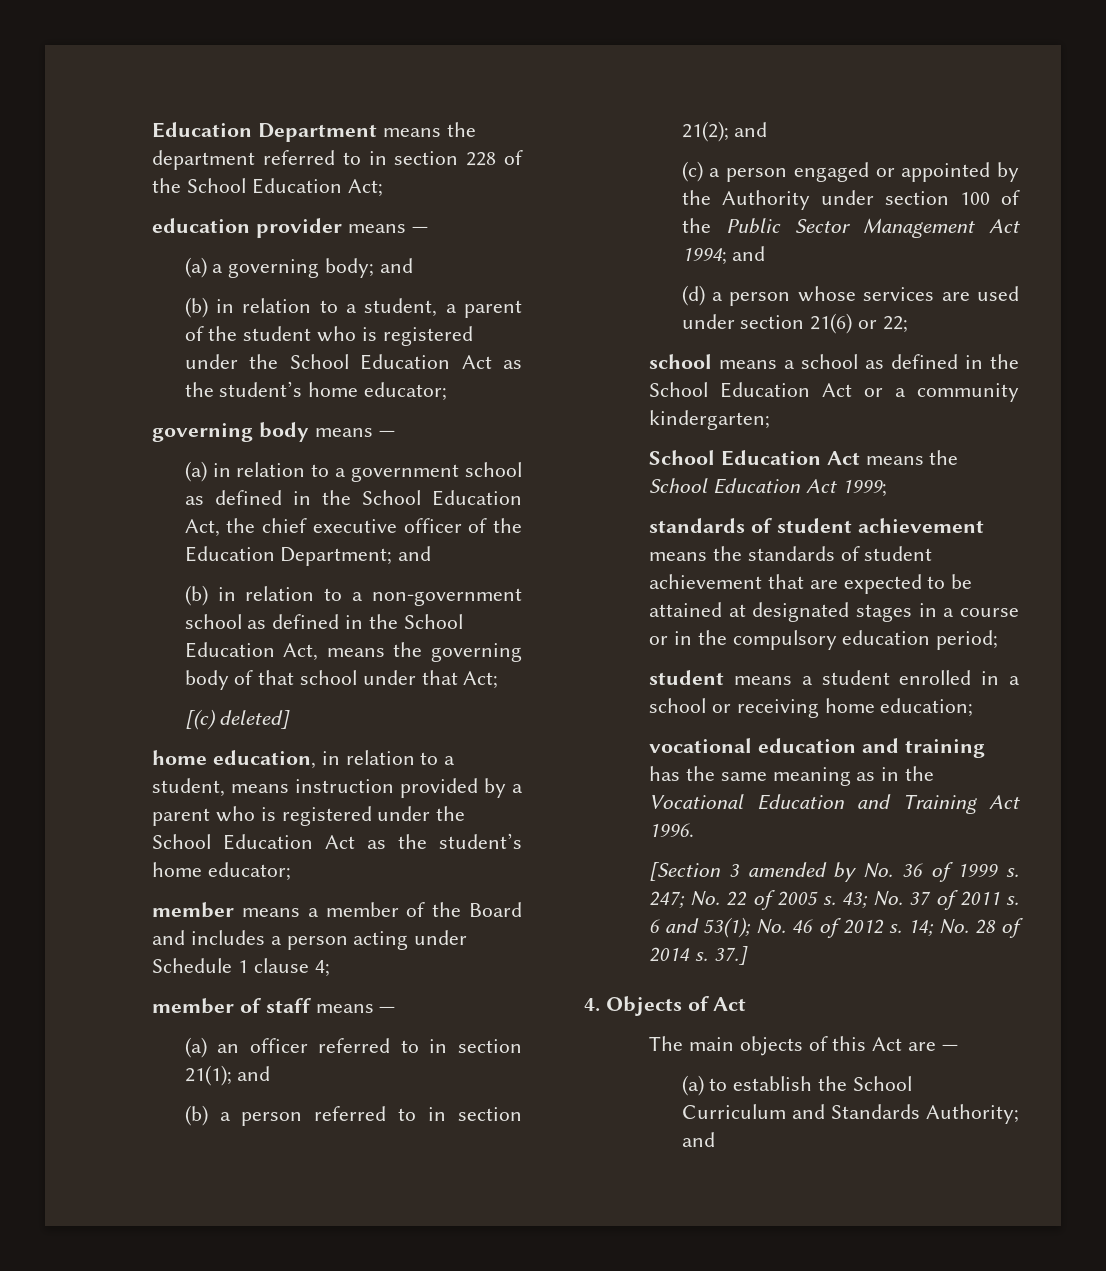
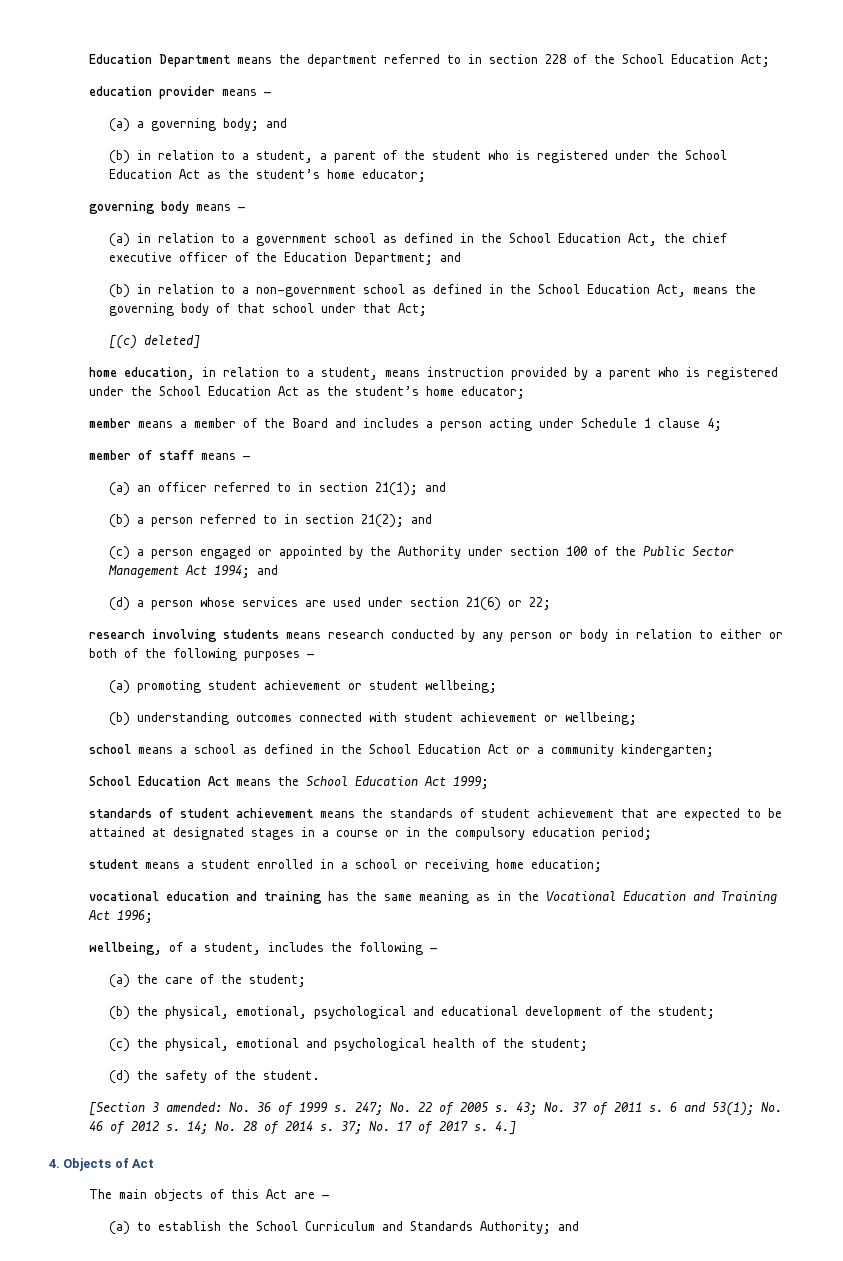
+ research involving students means research conducted by any person or body in relation to either or both of the following purposes —
+ (a) promoting student achievement or student wellbeing;
+ (b) understanding outcomes connected with student achievement or wellbeing;
- vocational education and training has the same meaning as in the Vocational Education and Training Act 1996.
+ vocational education and training has the same meaning as in the Vocational Education and Training Act 1996;
+ wellbeing, of a student, includes the following —
+ (a) the care of the student;
+ (b) the physical, emotional, psychological and educational development of the student;
+ (c) the physical, emotional and psychological health of the student;
+ (d) the safety of the student.
- [Section 3 amended by No. 36 of 1999 s.
+ [Section 3 amended: No. 36 of 1999 s.
- 37.]
+ 37; No. 17 of 2017 s. 4.]

